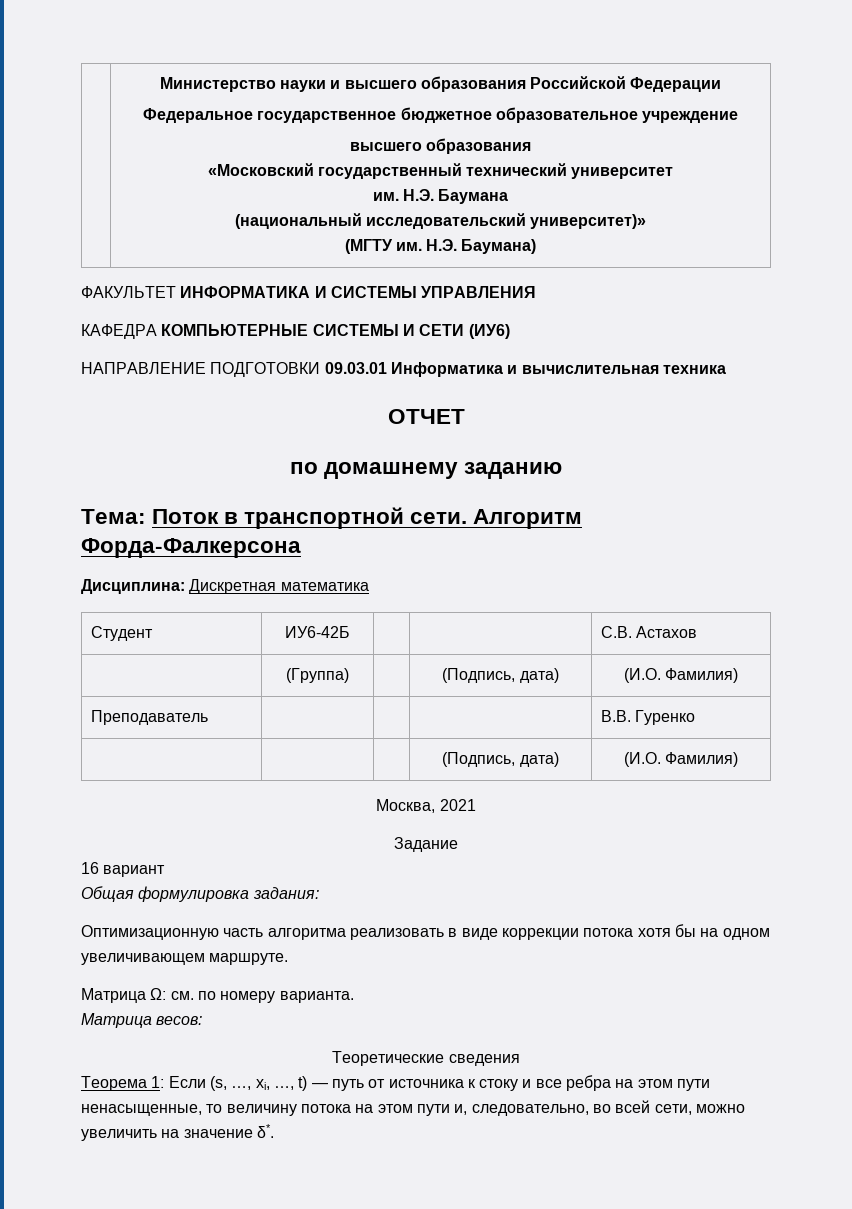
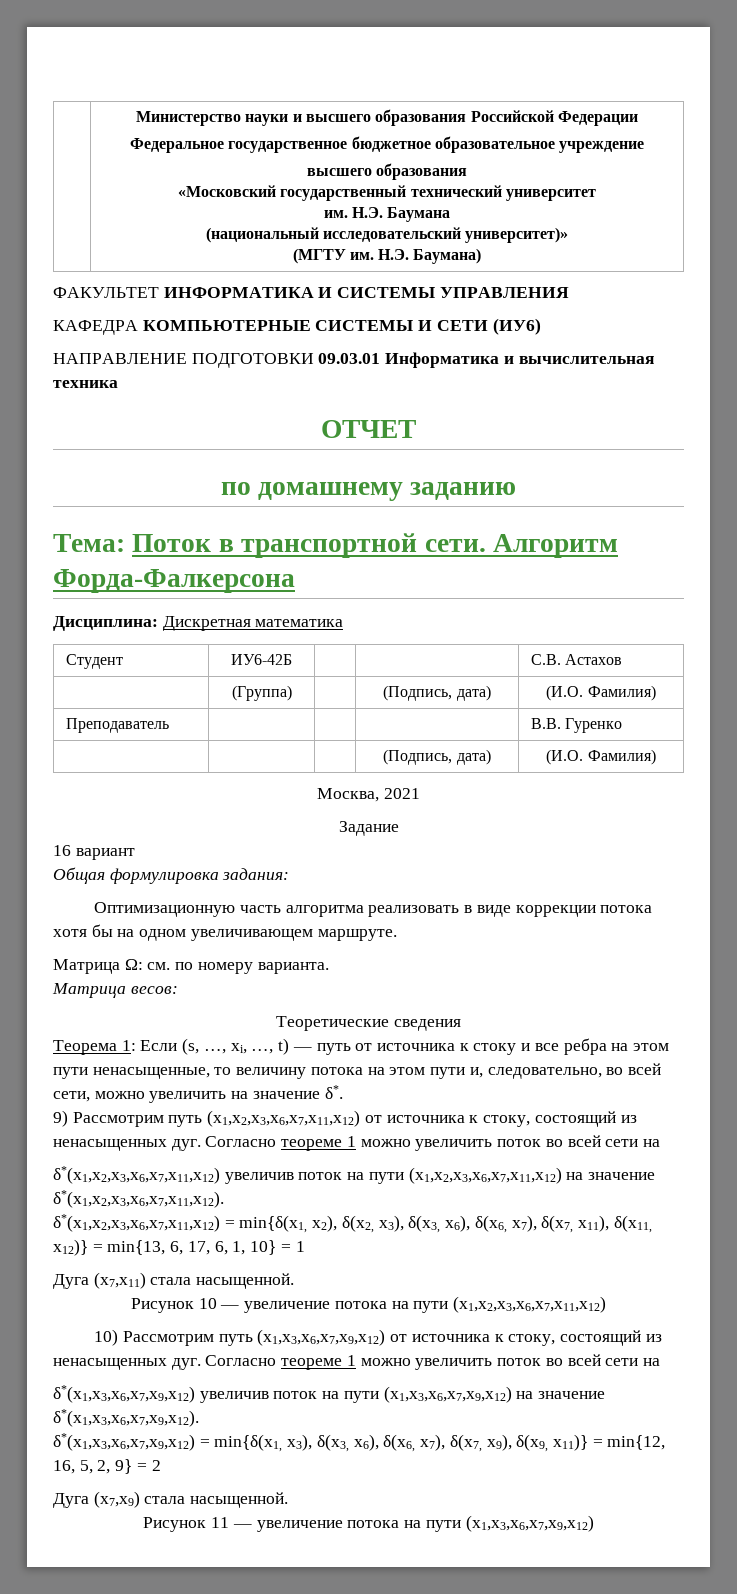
+ 9) Рассмотрим путь (x1,x2,x3,x6,x7,x11,x12) от источника к стоку, состоящий из ненасыщенных дуг. Согласно теореме 1 можно увеличить поток во всей сети на
+ δ*(x1,x2,x3,x6,x7,x11,x12) увеличив поток на пути (x1,x2,x3,x6,x7,x11,x12) на значение δ*(x1,x2,x3,x6,x7,x11,x12).
+ δ*(x1,x2,x3,x6,x7,x11,x12) = min{δ(x1, x2), δ(x2, x3), δ(x3, x6), δ(x6, x7), δ(x7, x11), δ(x11, x12)} = min{13, 6, 17, 6, 1, 10} = 1
+ Дугa (x7,x11) стала насыщенной.
+ Рисунок 10 — увеличение потока на пути (x1,x2,x3,x6,x7,x11,x12)
+ 10) Рассмотрим путь (x1,x3,x6,x7,x9,x12) от источника к стоку, состоящий из ненасыщенных дуг. Согласно теореме 1 можно увеличить поток во всей сети на
+ δ*(x1,x3,x6,x7,x9,x12) увеличив поток на пути (x1,x3,x6,x7,x9,x12) на значение δ*(x1,x3,x6,x7,x9,x12).
+ δ*(x1,x3,x6,x7,x9,x12) = min{δ(x1, x3), δ(x3, x6), δ(x6, x7), δ(x7, x9), δ(x9, x11)} = min{12, 16, 5, 2, 9} = 2
+ Дугa (x7,x9) стала насыщенной.
+ Рисунок 11 — увеличение потока на пути (x1,x3,x6,x7,x9,x12)

